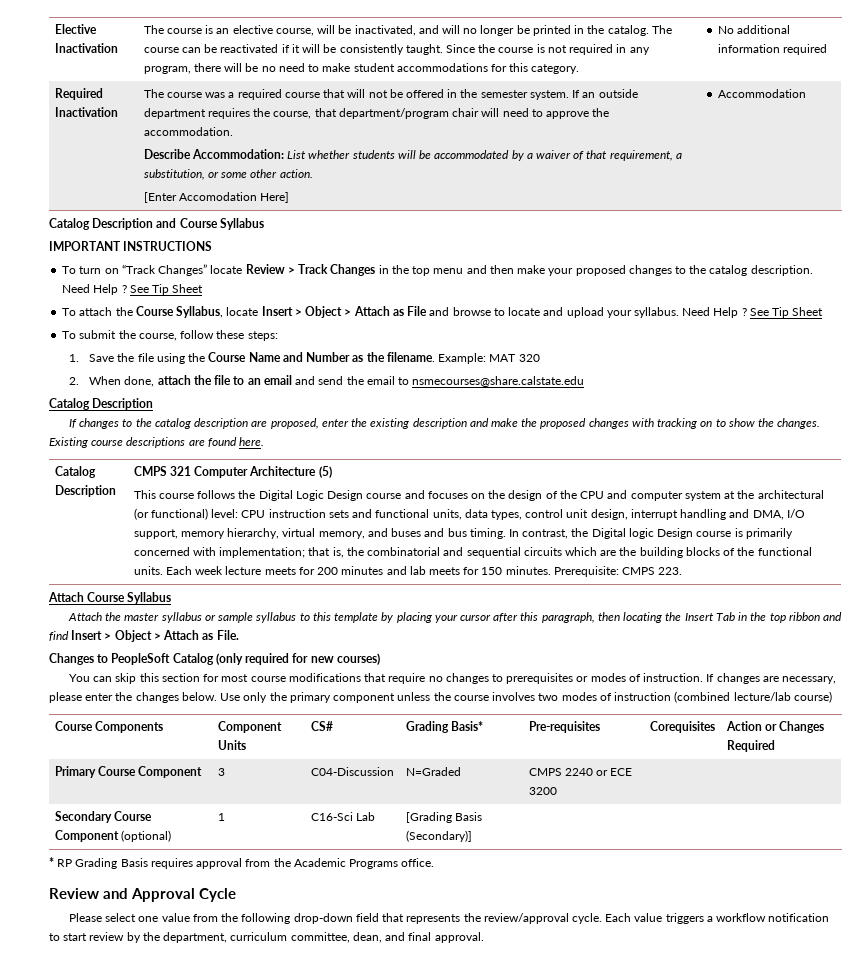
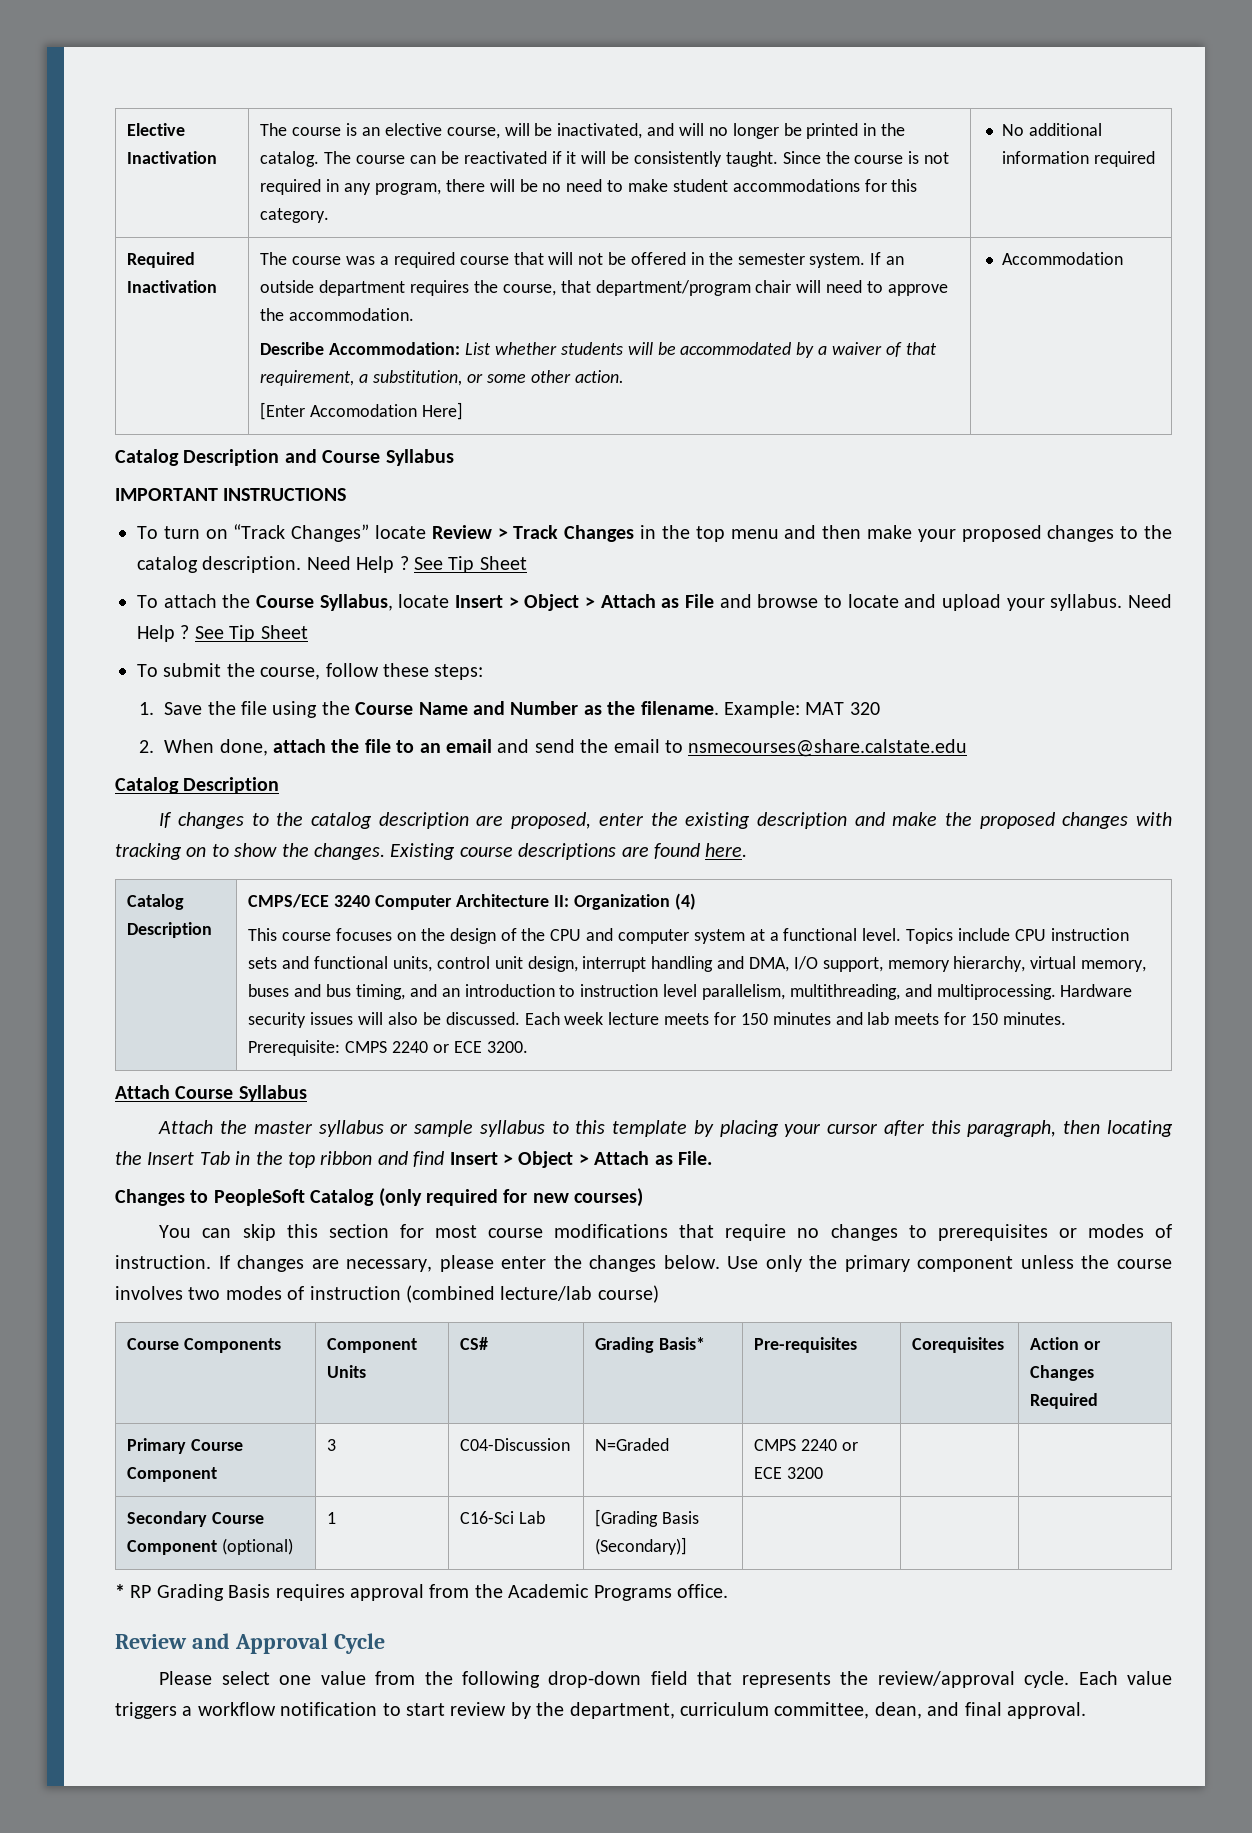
- CMPS 321 Computer Architecture (5)
- This course follows the Digital Logic Design course and focuses on the design of the CPU and computer system at the architectural (or functional) level: CPU instruction sets and functional units, data types, control unit design, interrupt handling and DMA, I/O support, memory hierarchy, virtual memory, and buses and bus timing. In contrast, the Digital logic Design course is primarily concerned with implementation; that is, the combinatorial and sequential circuits which are the building blocks of the functional units.
+ CMPS/ECE 3240 Computer Architecture II: Organization (4)
+ This course focuses on the design of the CPU and computer system at a functional level. Topics include CPU instruction sets and functional units, control unit design, interrupt handling and DMA, I/O support, memory hierarchy, virtual memory, buses and bus timing, and an introduction to instruction level parallelism, multithreading, and multiprocessing. Hardware security issues will also be discussed.
- Each week lecture meets for 200 minutes and lab meets for 150 minutes.
+ Each week lecture meets for 150 minutes and lab meets for 150 minutes.
- Prerequisite: CMPS 223.
+ Prerequisite: CMPS 2240 or ECE 3200.

